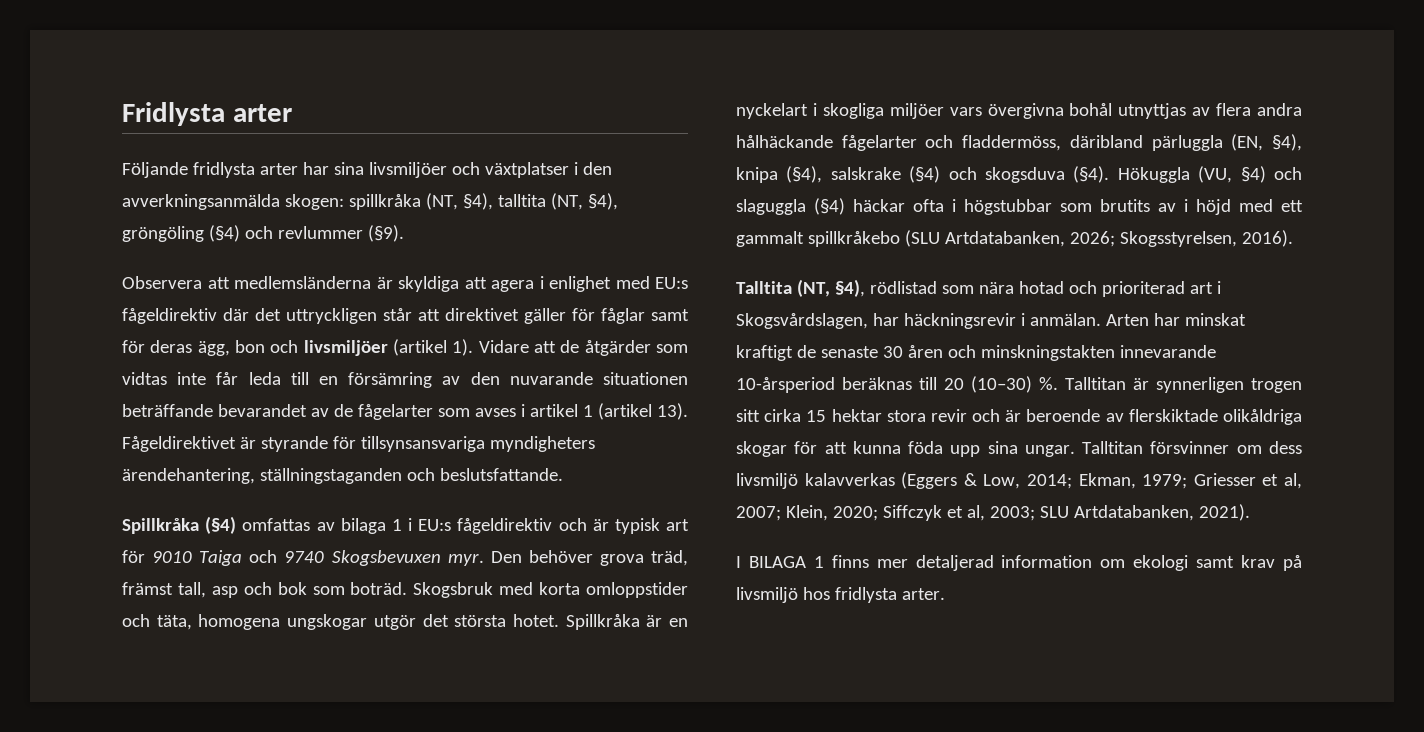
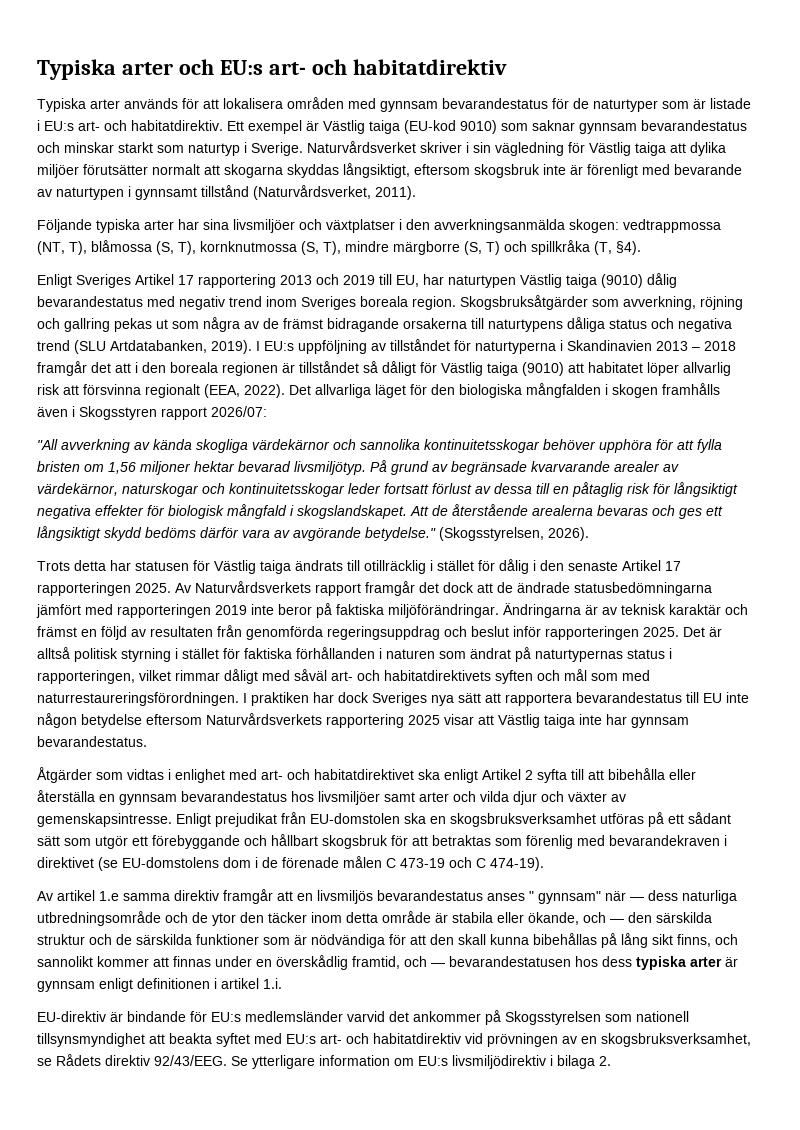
- Fridlysta arter
+ Typiska arter och EU:s art- och habitatdirektiv
+ Typiska arter används för att lokalisera områden med gynnsam bevarandestatus för de naturtyper som är listade i EU:s art- och habitatdirektiv. Ett exempel är Västlig taiga (EU-kod 9010) som saknar gynnsam bevarandestatus och minskar starkt som naturtyp i Sverige. Naturvårdsverket skriver i sin vägledning för Västlig taiga att dylika miljöer förutsätter normalt att skogarna skyddas långsiktigt, eftersom skogsbruk inte är förenligt med bevarande av naturtypen i gynnsamt tillstånd (Naturvårdsverket, 2011).
- Följande fridlysta arter har sina livsmiljöer och växtplatser i den avverkningsanmälda skogen: spillkråka (NT, §4), talltita (NT, §4), gröngöling (§4) och revlummer (§9).
- Observera att medlemsländerna är skyldiga att agera i enlighet med EU:s fågeldirektiv där det uttryckligen står att direktivet gäller för fåglar samt för deras ägg, bon och livsmiljöer (artikel 1). Vidare att de åtgärder som vidtas inte får leda till en försämring av den nuvarande situationen beträffande bevarandet av de fågelarter som avses i artikel 1 (artikel 13). Fågeldirektivet är styrande för tillsynsansvariga myndigheters ärendehantering, ställningstaganden och beslutsfattande.
- Spillkråka (§4) omfattas av bilaga 1 i EU:s fågeldirektiv och är typisk art för 9010 Taiga och 9740 Skogsbevuxen myr. Den behöver grova träd, främst tall, asp och bok som boträd. Skogsbruk med korta omloppstider och täta, homogena ungskogar utgör det största hotet. Spillkråka är en nyckelart i skogliga miljöer vars övergivna bohål utnyttjas av flera andra hålhäckande fågelarter och fladdermöss, däribland pärluggla (EN, §4), knipa (§4), salskrake (§4) och skogsduva (§4). Hökuggla (VU, §4) och slaguggla (§4) häckar ofta i högstubbar som brutits av i höjd med ett gammalt spillkråkebo (SLU Artdatabanken, 2026; Skogsstyrelsen, 2016).
- Talltita (NT, §4), rödlistad som nära hotad och prioriterad art i Skogsvårdslagen, har häckningsrevir i anmälan. Arten har minskat kraftigt de senaste 30 åren och minskningstakten innevarande 10-årsperiod beräknas till 20 (10–30) %. Talltitan är synnerligen trogen sitt cirka 15 hektar stora revir och är beroende av flerskiktade olikåldriga skogar för att kunna föda upp sina ungar. Talltitan försvinner om dess livsmiljö kalavverkas (Eggers & Low, 2014; Ekman, 1979; Griesser et al, 2007; Klein, 2020; Siffczyk et al, 2003; SLU Artdatabanken, 2021).
- I BILAGA 1 finns mer detaljerad information om ekologi samt krav på livsmiljö hos fridlysta arter.
+ Följande typiska arter har sina livsmiljöer och växtplatser i den avverkningsanmälda skogen: vedtrappmossa (NT, T), blåmossa (S, T), kornknutmossa (S, T), mindre märgborre (S, T) och spillkråka (T, §4).
+ Enligt Sveriges Artikel 17 rapportering 2013 och 2019 till EU, har naturtypen Västlig taiga (9010) dålig bevarandestatus med negativ trend inom Sveriges boreala region. Skogsbruksåtgärder som avverkning, röjning och gallring pekas ut som några av de främst bidragande orsakerna till naturtypens dåliga status och negativa trend (SLU Artdatabanken, 2019). I EU:s uppföljning av tillståndet för naturtyperna i Skandinavien 2013 – 2018 framgår det att i den boreala regionen är tillståndet så dåligt för Västlig taiga (9010) att habitatet löper allvarlig risk att försvinna regionalt (EEA, 2022). Det allvarliga läget för den biologiska mångfalden i skogen framhålls även i Skogsstyren rapport 2026/07:
+ "All avverkning av kända skogliga värdekärnor och sannolika kontinuitetsskogar behöver upphöra för att fylla bristen om 1,56 miljoner hektar bevarad livsmiljötyp. På grund av begränsade kvarvarande arealer av värdekärnor, naturskogar och kontinuitetsskogar leder fortsatt förlust av dessa till en påtaglig risk för långsiktigt negativa effekter för biologisk mångfald i skogslandskapet. Att de återstående arealerna bevaras och ges ett långsiktigt skydd bedöms därför vara av avgörande betydelse." (Skogsstyrelsen, 2026).
+ Trots detta har statusen för Västlig taiga ändrats till otillräcklig i stället för dålig i den senaste Artikel 17 rapporteringen 2025. Av Naturvårdsverkets rapport framgår det dock att de ändrade statusbedömningarna jämfört med rapporteringen 2019 inte beror på faktiska miljöförändringar. Ändringarna är av teknisk karaktär och främst en följd av resultaten från genomförda regeringsuppdrag och beslut inför rapporteringen 2025. Det är alltså politisk styrning i stället för faktiska förhållanden i naturen som ändrat på naturtypernas status i rapporteringen, vilket rimmar dåligt med såväl art- och habitatdirektivets syften och mål som med naturrestaureringsförordningen. I praktiken har dock Sveriges nya sätt att rapportera bevarandestatus till EU inte någon betydelse eftersom Naturvårdsverkets rapportering 2025 visar att Västlig taiga inte har gynnsam bevarandestatus.
+ Åtgärder som vidtas i enlighet med art- och habitatdirektivet ska enligt Artikel 2 syfta till att bibehålla eller återställa en gynnsam bevarandestatus hos livsmiljöer samt arter och vilda djur och växter av gemenskapsintresse. Enligt prejudikat från EU-domstolen ska en skogsbruksverksamhet utföras på ett sådant sätt som utgör ett förebyggande och hållbart skogsbruk för att betraktas som förenlig med bevarandekraven i direktivet (se EU-domstolens dom i de förenade målen C 473-19 och C 474-19).
+ Av artikel 1.e samma direktiv framgår att en livsmiljös bevarandestatus anses " gynnsam" när — dess naturliga utbredningsområde och de ytor den täcker inom detta område är stabila eller ökande, och — den särskilda struktur och de särskilda funktioner som är nödvändiga för att den skall kunna bibehållas på lång sikt finns, och sannolikt kommer att finnas under en överskådlig framtid, och — bevarandestatusen hos dess typiska arter är gynnsam enligt definitionen i artikel 1.i.
+ EU-direktiv är bindande för EU:s medlemsländer varvid det ankommer på Skogsstyrelsen som nationell tillsynsmyndighet att beakta syftet med EU:s art- och habitatdirektiv vid prövningen av en skogsbruksverksamhet, se Rådets direktiv 92/43/EEG. Se ytterligare information om EU:s livsmiljödirektiv i bilaga 2.

